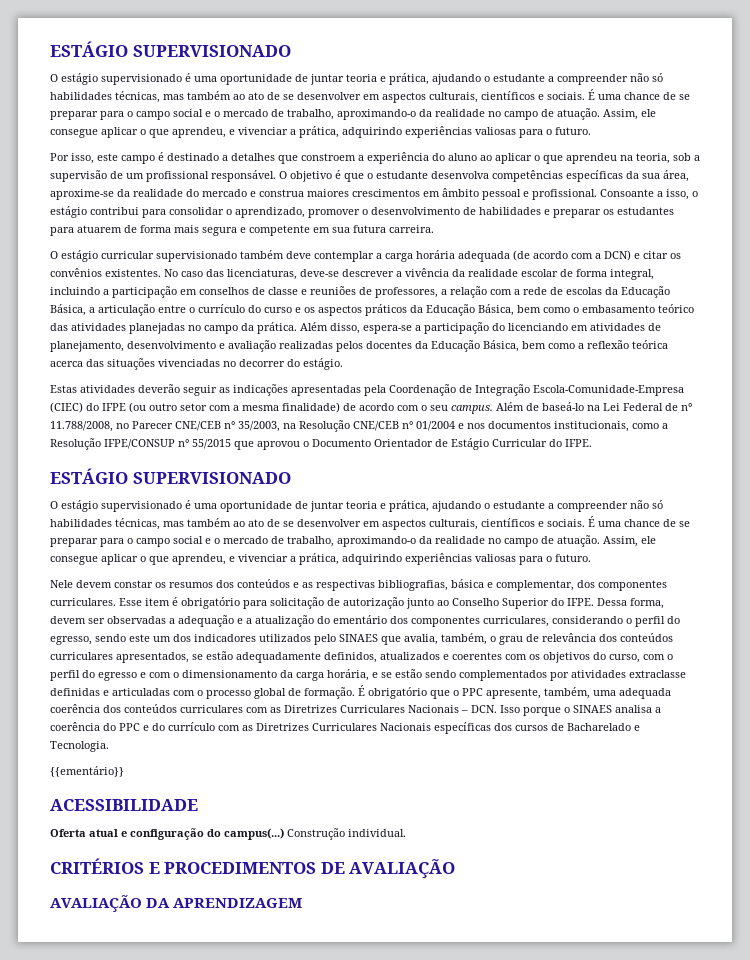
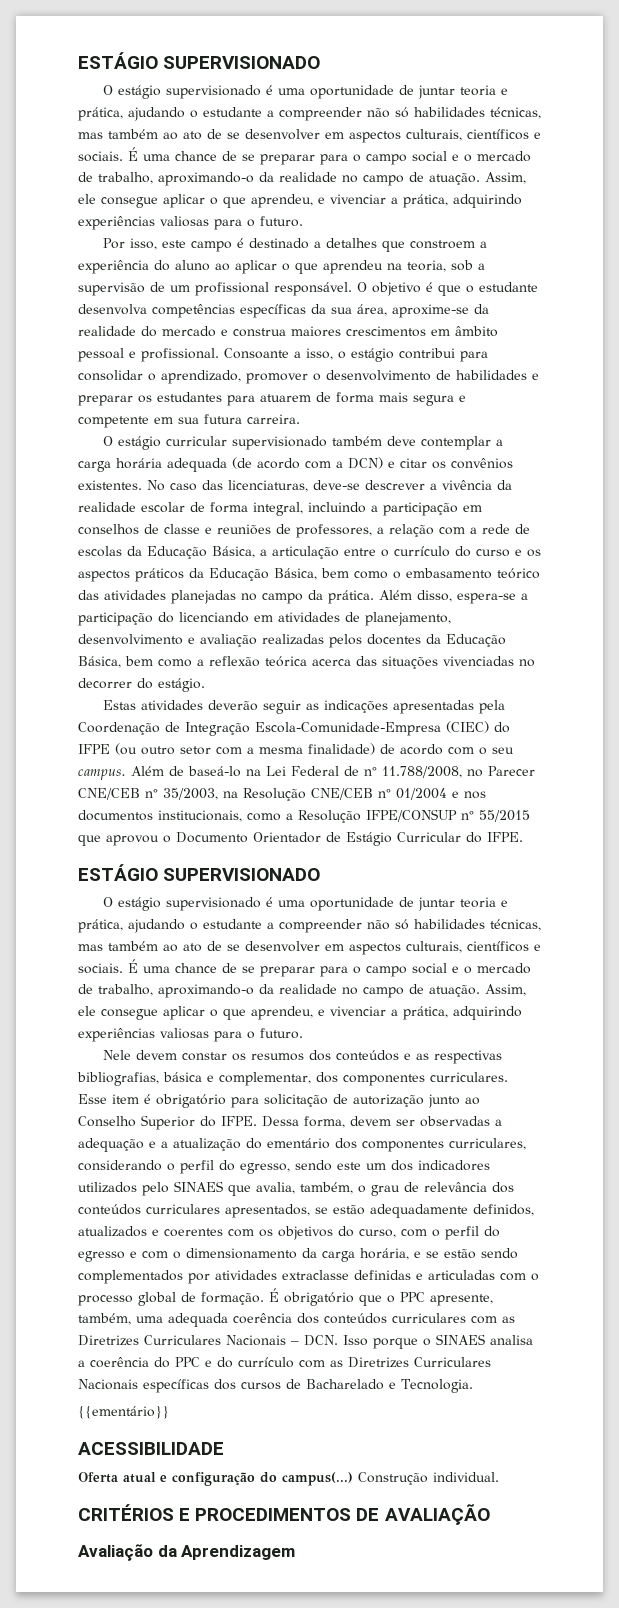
- AVALIAÇÃO DA APRENDIZAGEM
+ Avaliação da Aprendizagem

